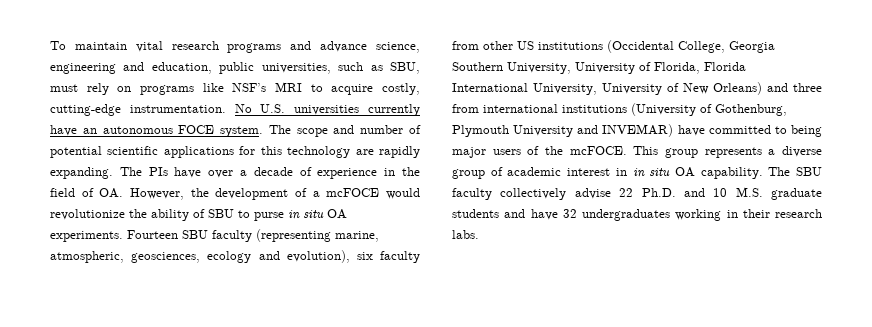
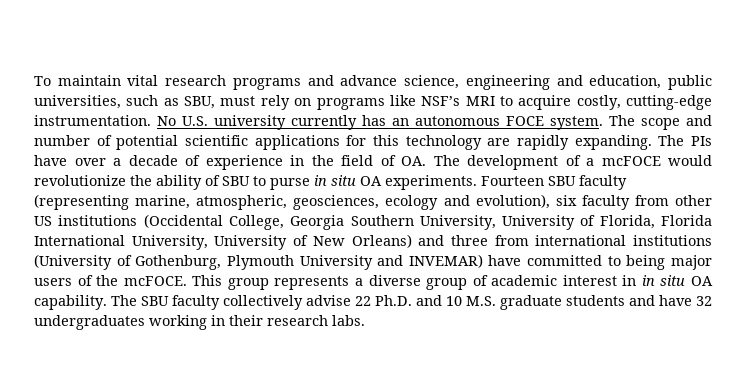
- No U.S. universities currently have an autonomous FOCE system.
+ No U.S. university currently has an autonomous FOCE system.
- The PIs have over a decade of experience in the field of OA. However, the development of a mcFOCE would revolutionize the ability of SBU to purse in situ OA experiments.
+ The PIs have over a decade of experience in the field of OA. The development of a mcFOCE would revolutionize the ability of SBU to purse in situ OA experiments.

